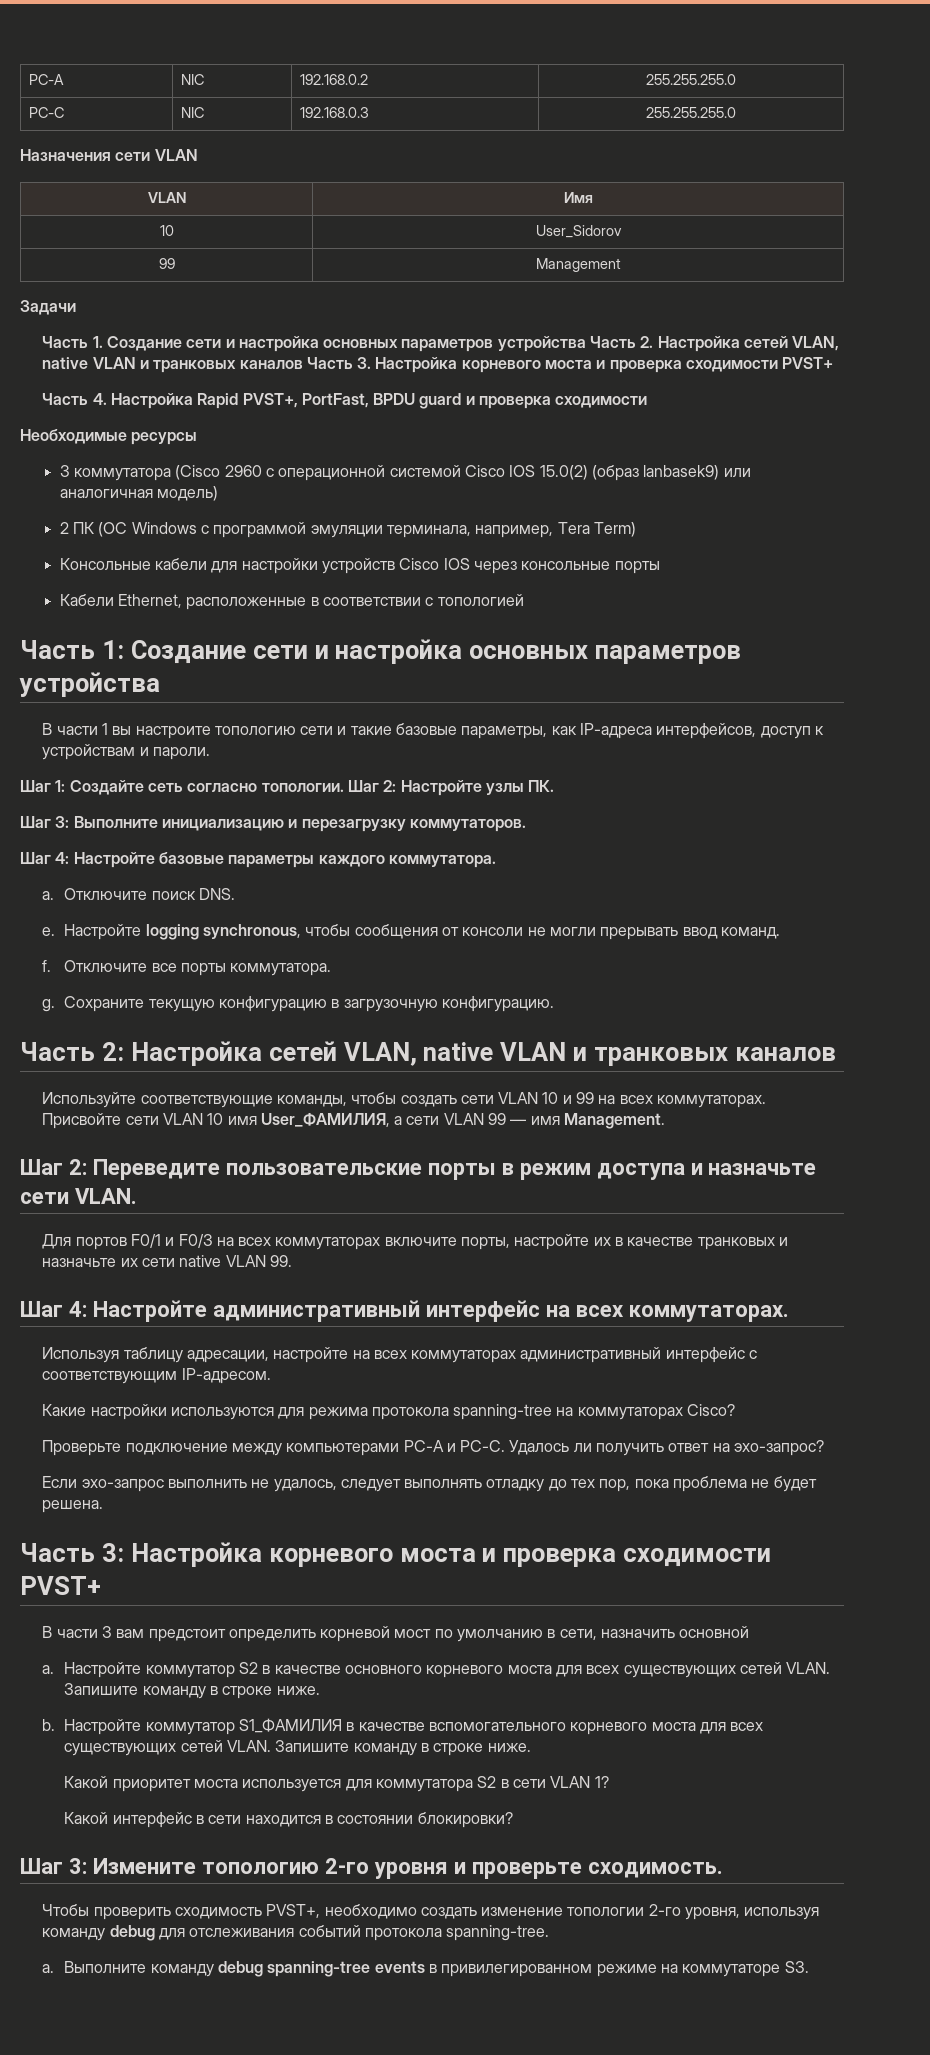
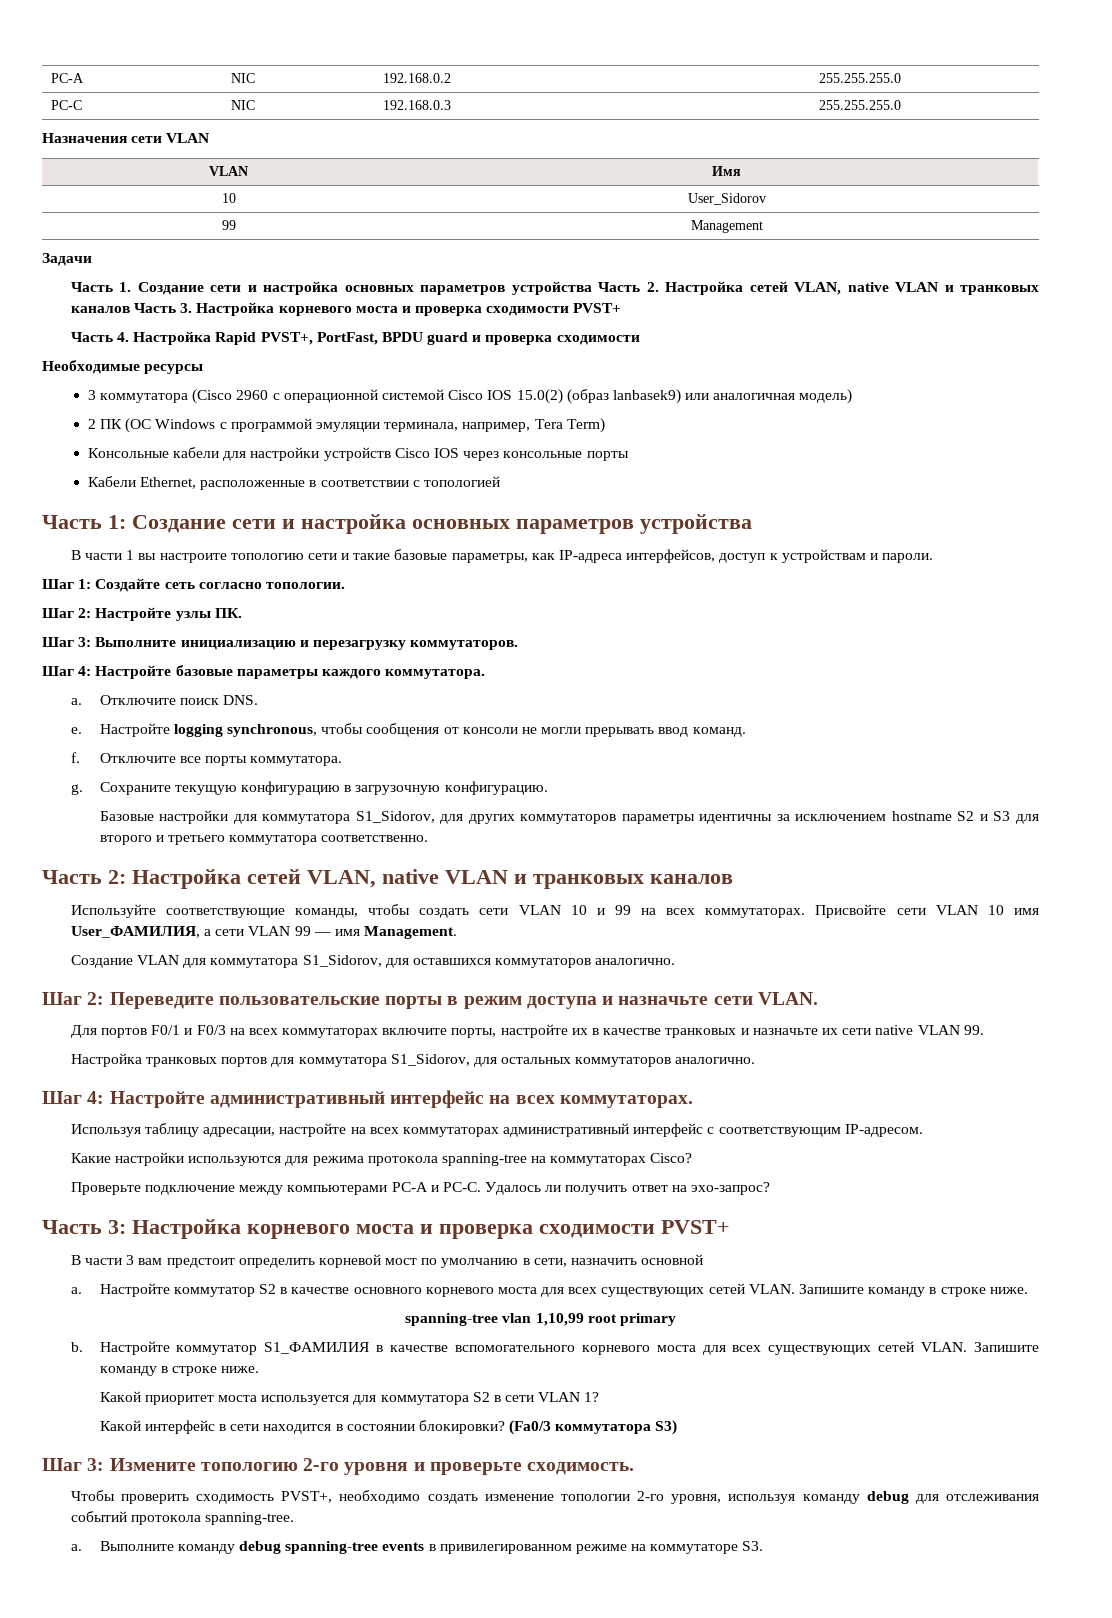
- Шаг 1: Создайте сеть согласно топологии. Шаг 2: Настройте узлы ПК.
+ Шаг 1: Создайте сеть согласно топологии.
+ Шаг 2: Настройте узлы ПК.
+ Базовые настройки для коммутатора S1_Sidorov, для других коммутаторов параметры идентичны за исключением hostname S2 и S3 для второго и третьего коммутатора соответственно.
+ Создание VLAN для коммутатора S1_Sidorov, для оставшихся коммутаторов аналогично.
+ Настройка транковых портов для коммутатора S1_Sidorov, для остальных коммутаторов аналогично.
- Если эхо-запрос выполнить не удалось, следует выполнять отладку до тех пор, пока проблема не будет решена.
+ spanning-tree vlan 1,10,99 root primary
+ (Fa0/3 коммутатора S3)

